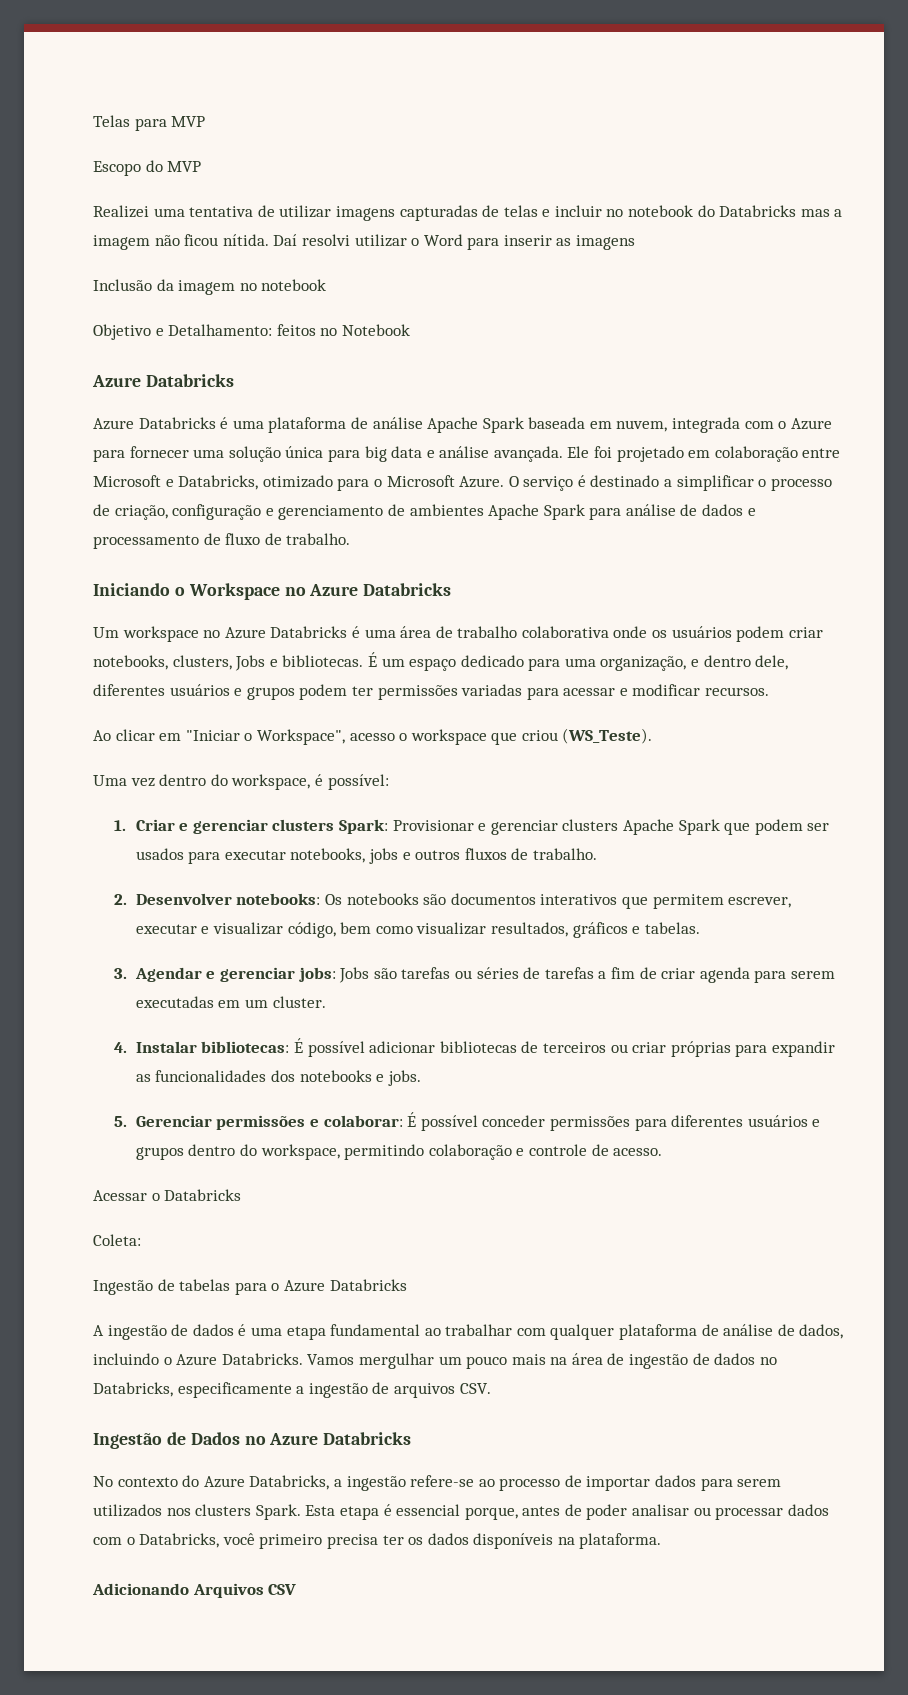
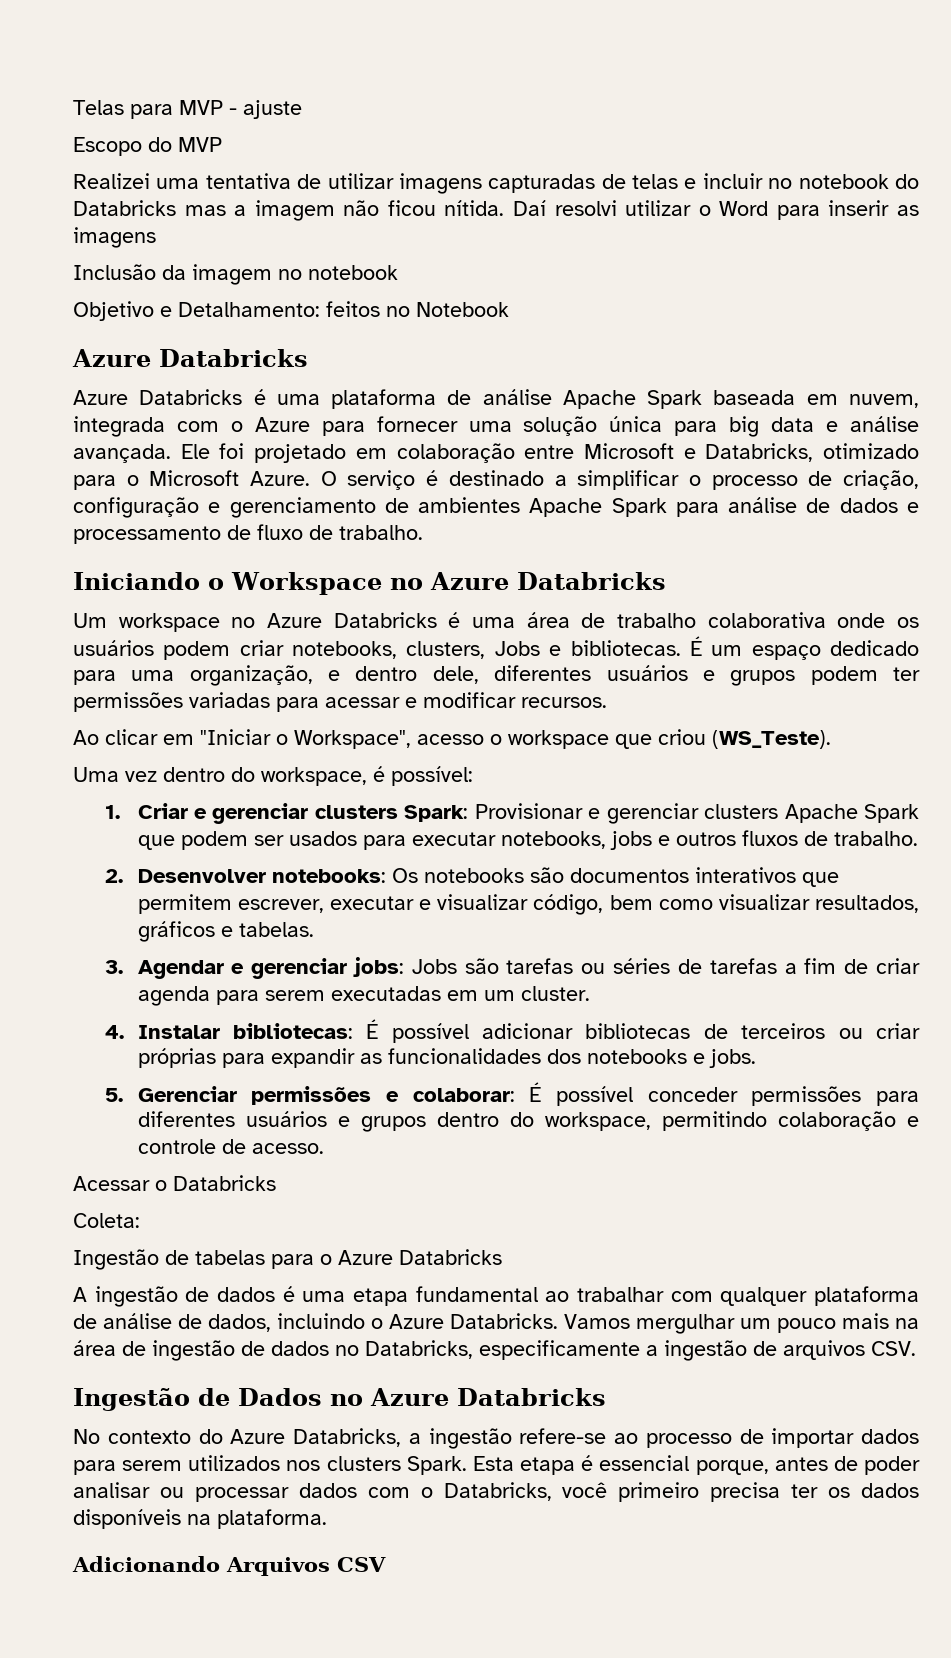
- Telas para MVP
+ Telas para MVP - ajuste

